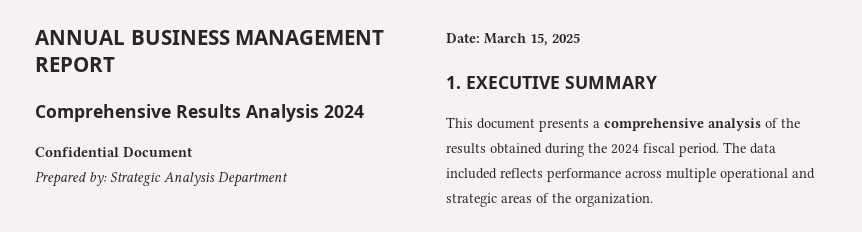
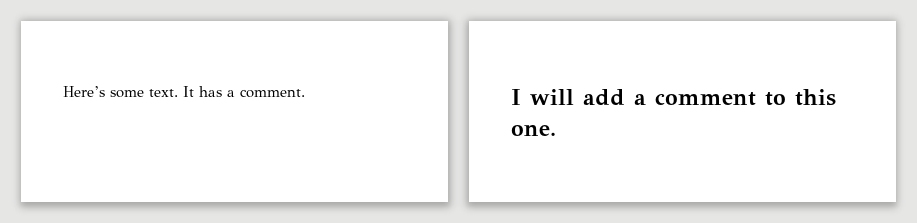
- ANNUAL BUSINESS MANAGEMENT REPORT
- Comprehensive Results Analysis 2024
- Confidential Document
- Prepared by: Strategic Analysis Department
- Date: March 15, 2025
- 1. EXECUTIVE SUMMARY
- This document presents a comprehensive analysis of the results obtained during the 2024 fiscal period. The data included reflects performance across multiple operational and strategic areas of the organization.
+ Here’s some text. It has a comment.
+ I will add a comment to this one.

